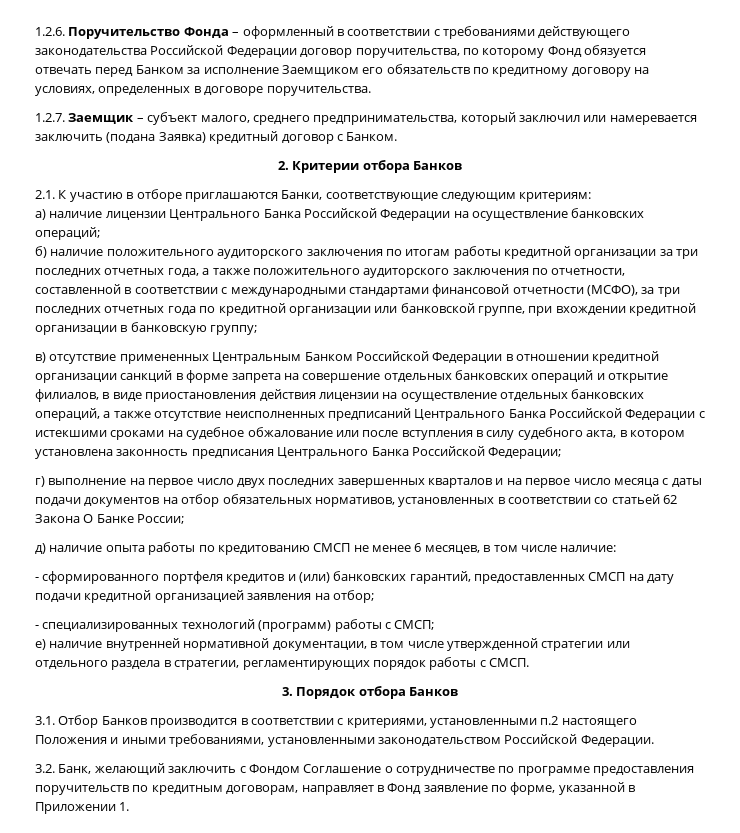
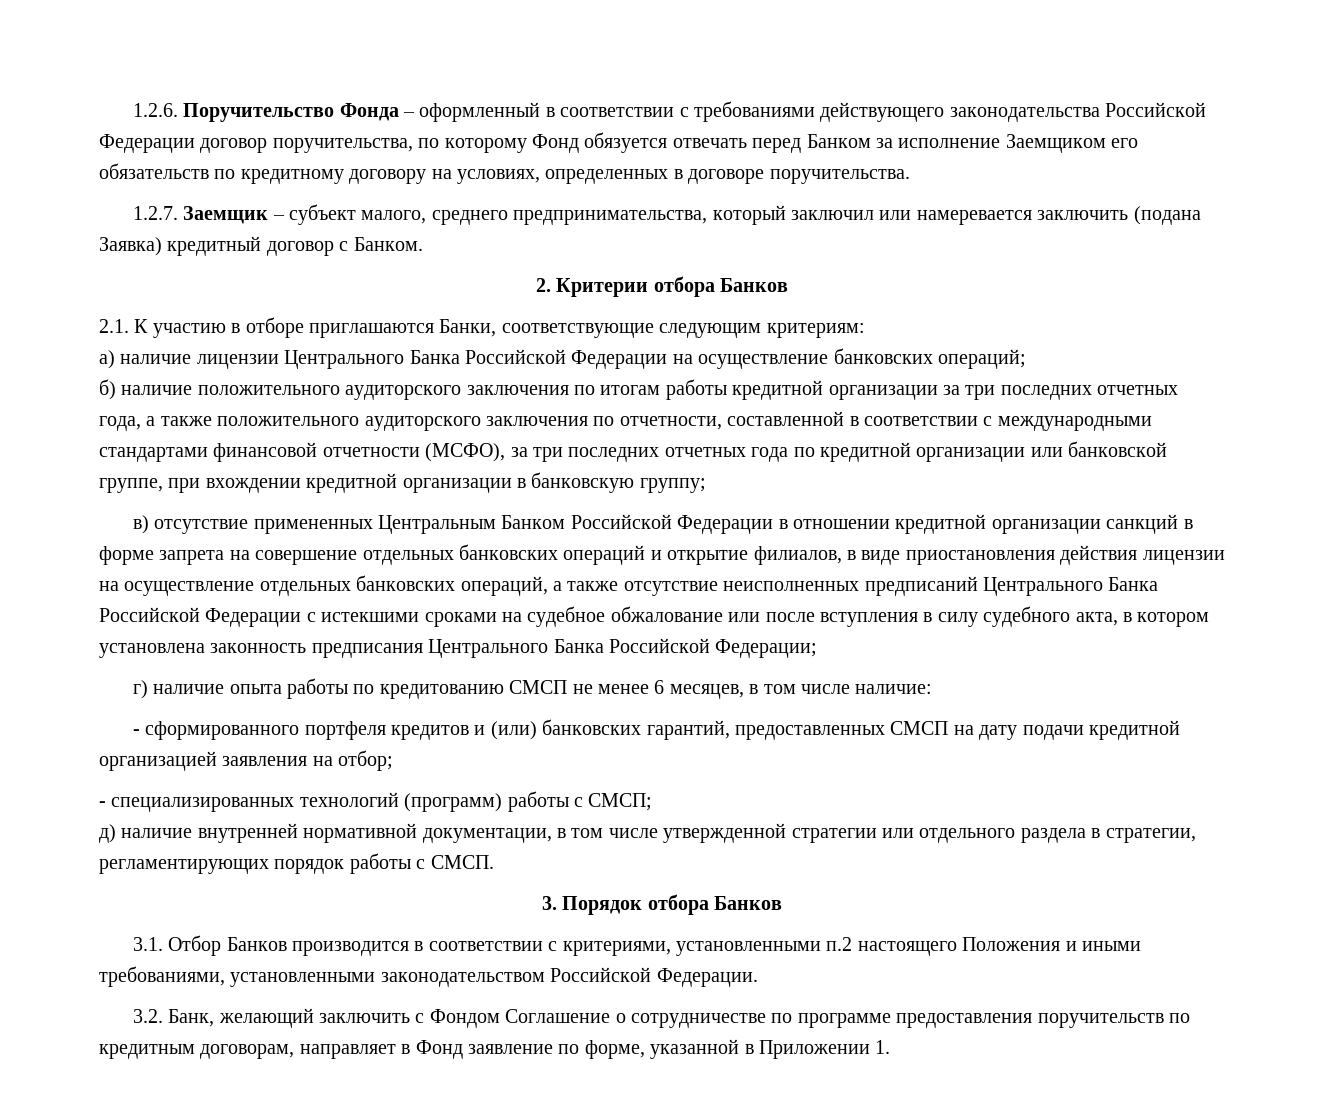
- г) выполнение на первое число двух последних завершенных кварталов и на первое число месяца с даты подачи документов на отбор обязательных нормативов, установленных в соответствии со статьей 62 Закона О Банке России;
- д) наличие опыта работы по кредитованию СМСП не менее 6 месяцев, в том числе наличие:
+ г) наличие опыта работы по кредитованию СМСП не менее 6 месяцев, в том числе наличие:
- е) наличие внутренней нормативной документации, в том числе утвержденной стратегии или отдельного раздела в стратегии, регламентирующих порядок работы с СМСП.
+ д) наличие внутренней нормативной документации, в том числе утвержденной стратегии или отдельного раздела в стратегии, регламентирующих порядок работы с СМСП.

